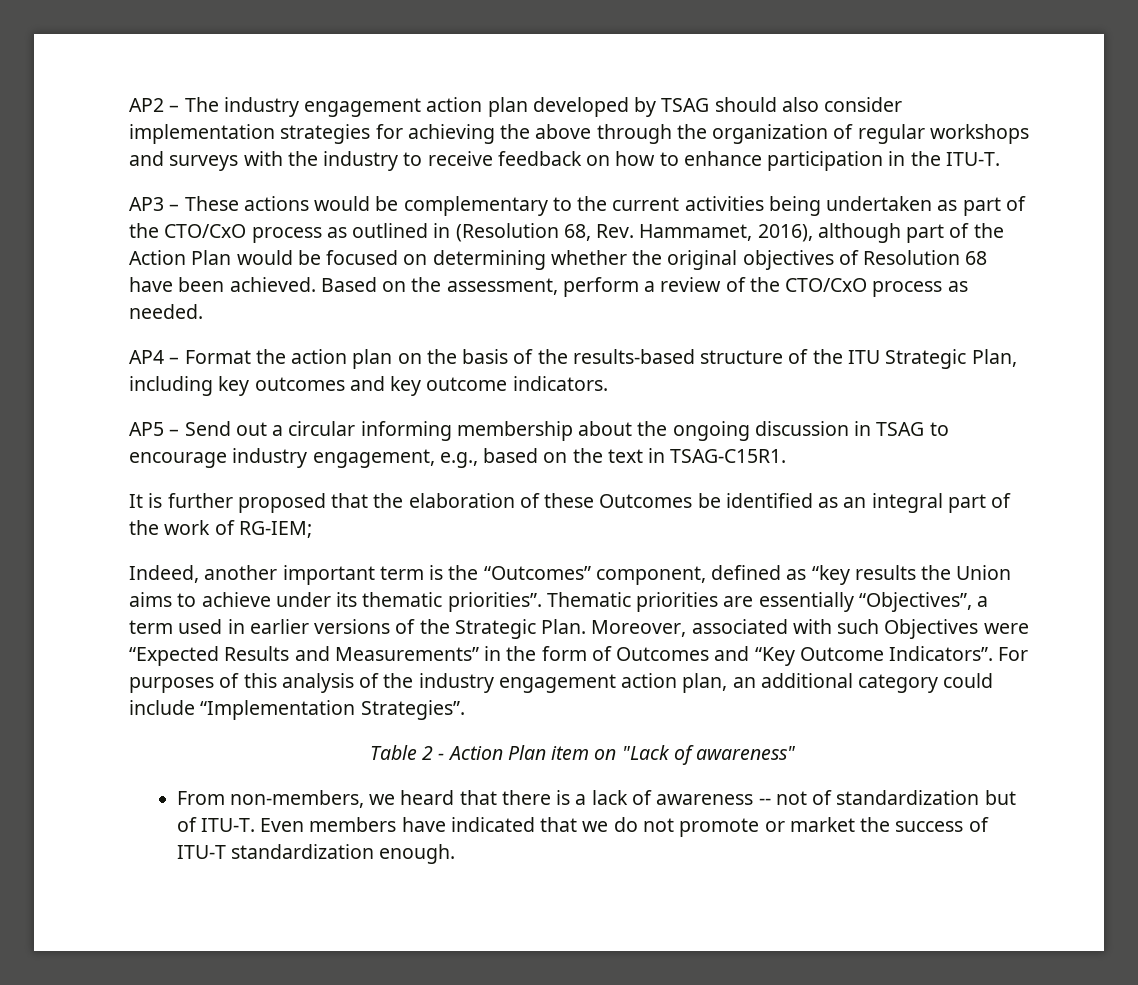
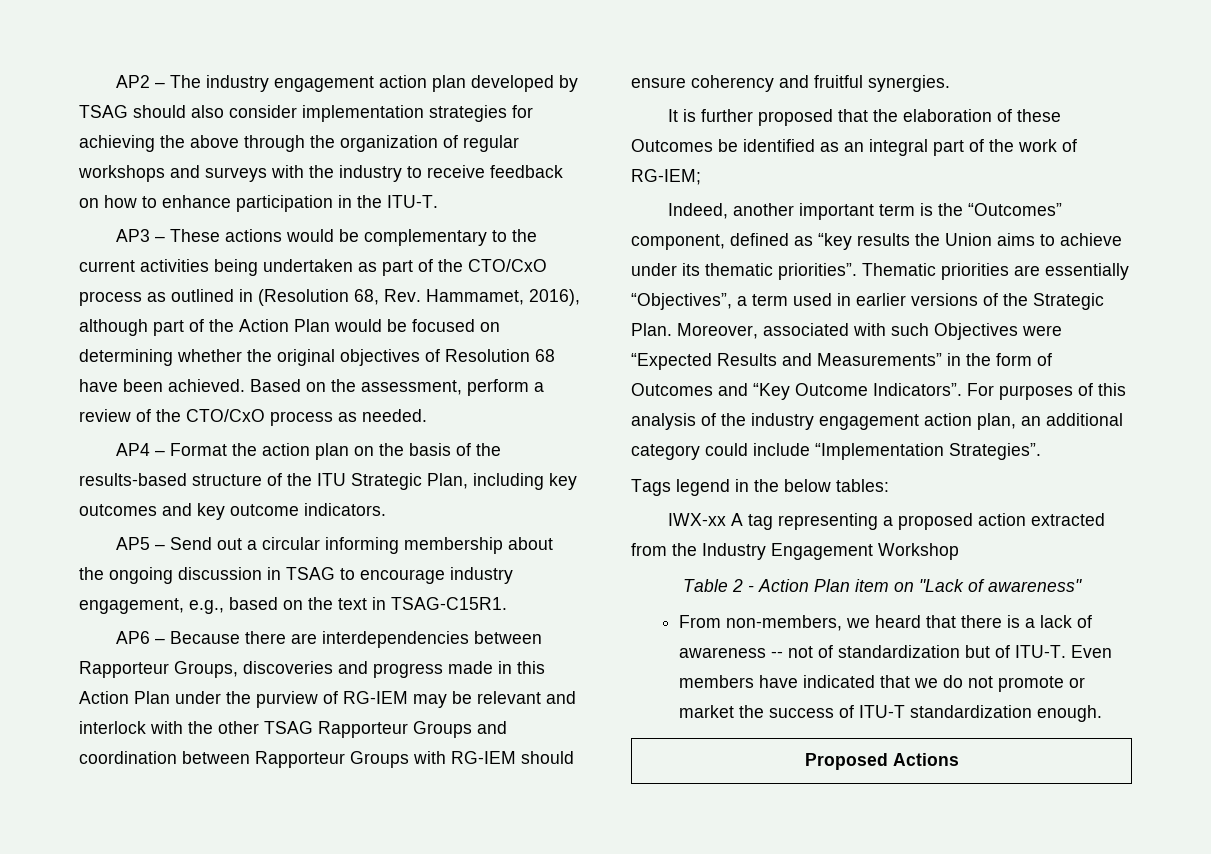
+ AP6 – Because there are interdependencies between Rapporteur Groups, discoveries and progress made in this Action Plan under the purview of RG-IEM may be relevant and interlock with the other TSAG Rapporteur Groups and coordination between Rapporteur Groups with RG-IEM should ensure coherency and fruitful synergies.
+ Tags legend in the below tables:
+ IWX-xx A tag representing a proposed action extracted from the Industry Engagement Workshop
+ Proposed Actions

